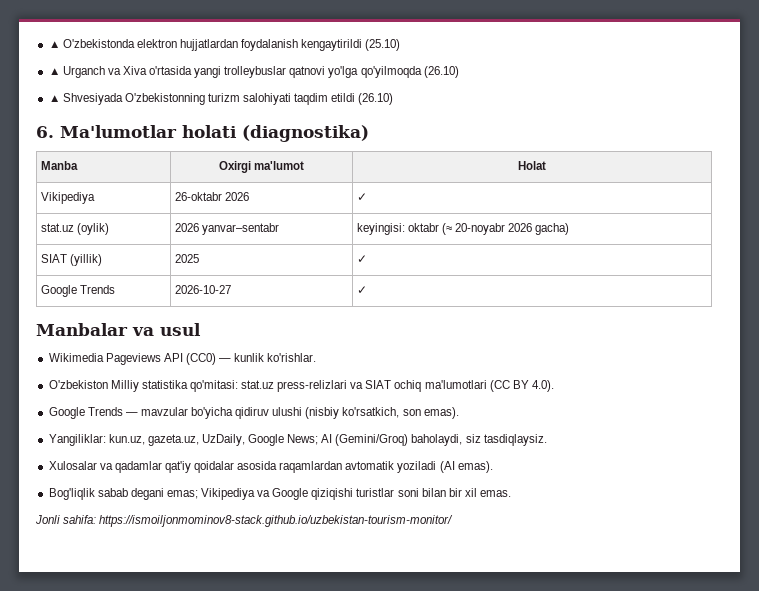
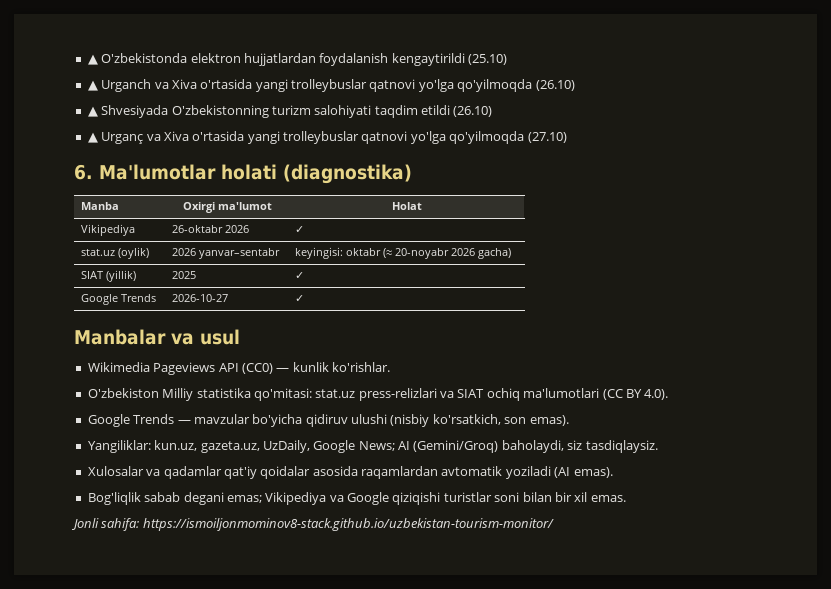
+ ▲ Urganç va Xiva o'rtasida yangi trolleybuslar qatnovi yo'lga qo'yilmoqda (27.10)

